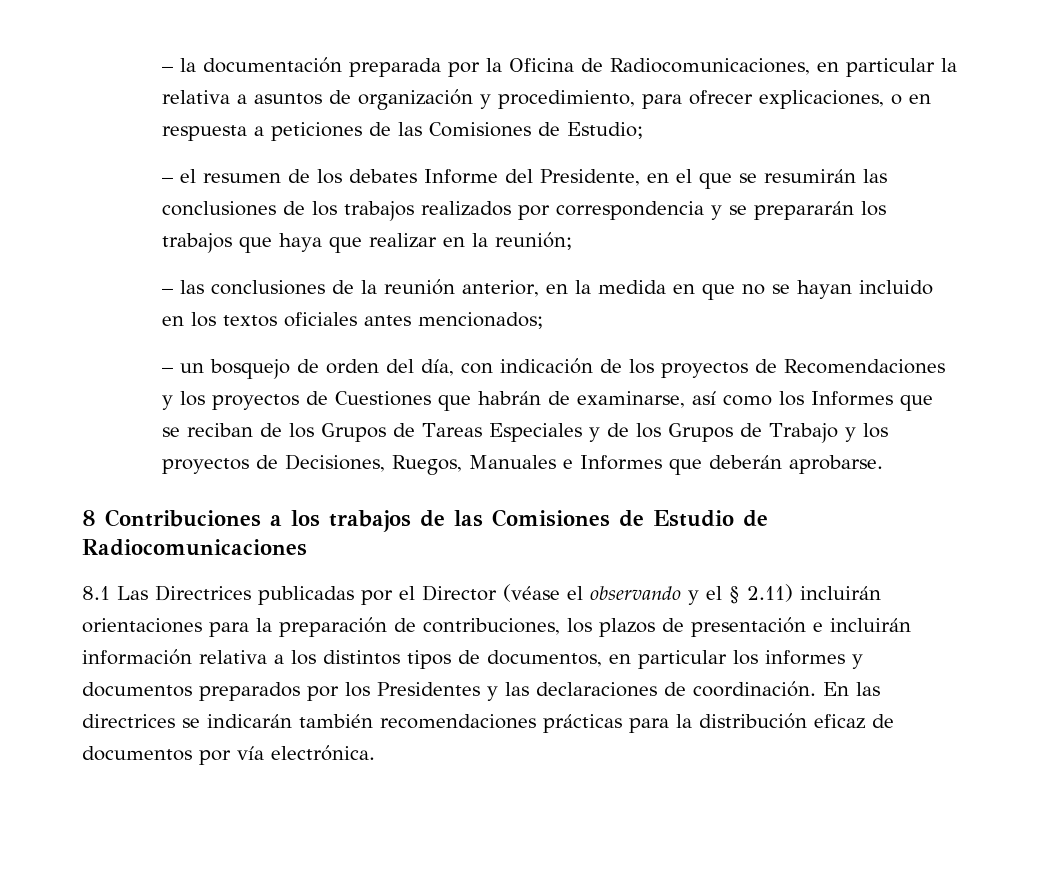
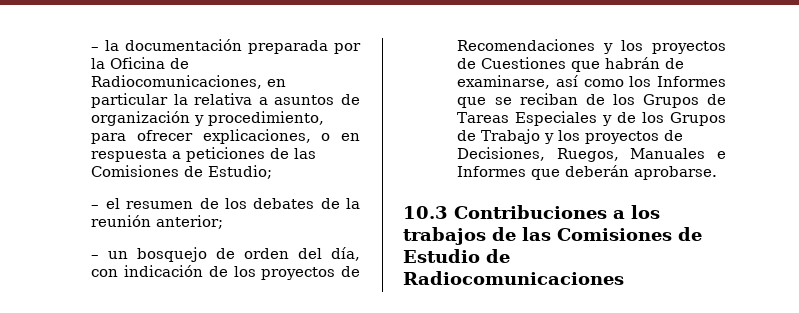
- – el resumen de los debates Informe del Presidente, en el que se resumirán las conclusiones de los trabajos realizados por correspondencia y se prepararán los trabajos que haya que realizar en la reunión;
- – las conclusiones de la reunión anterior, en la medida en que no se hayan incluido en los textos oficiales antes mencionados;
+ – el resumen de los debates de la reunión anterior;
- 8 Contribuciones a los trabajos de las Comisiones de Estudio de Radiocomunicaciones
+ 10.3 Contribuciones a los trabajos de las Comisiones de Estudio de Radiocomunicaciones
- 8.1 Las Directrices publicadas por el Director (véase el observando y el § 2.11) incluirán orientaciones para la preparación de contribuciones, los plazos de presentación e incluirán información relativa a los distintos tipos de documentos, en particular los informes y documentos preparados por los Presidentes y las declaraciones de coordinación. En las directrices se indicarán también recomendaciones prácticas para la distribución eficaz de documentos por vía electrónica.

